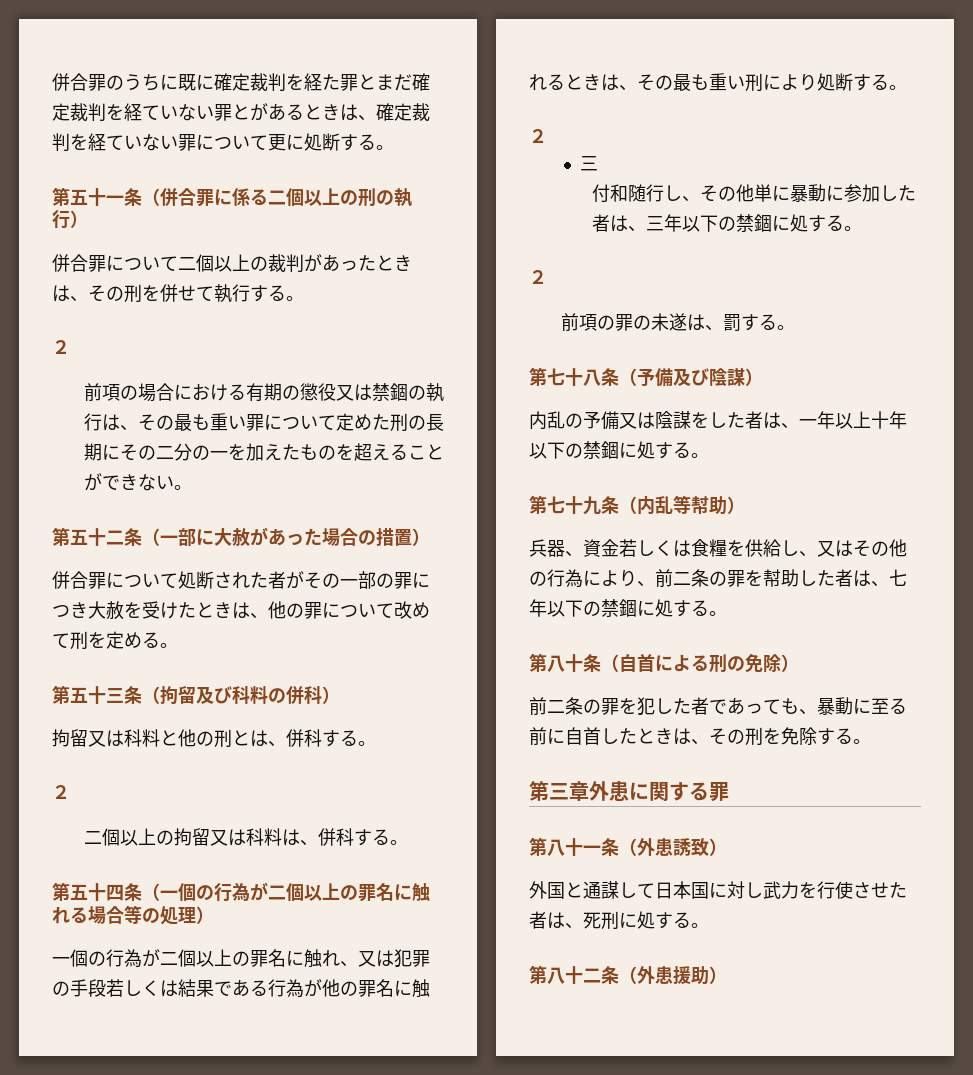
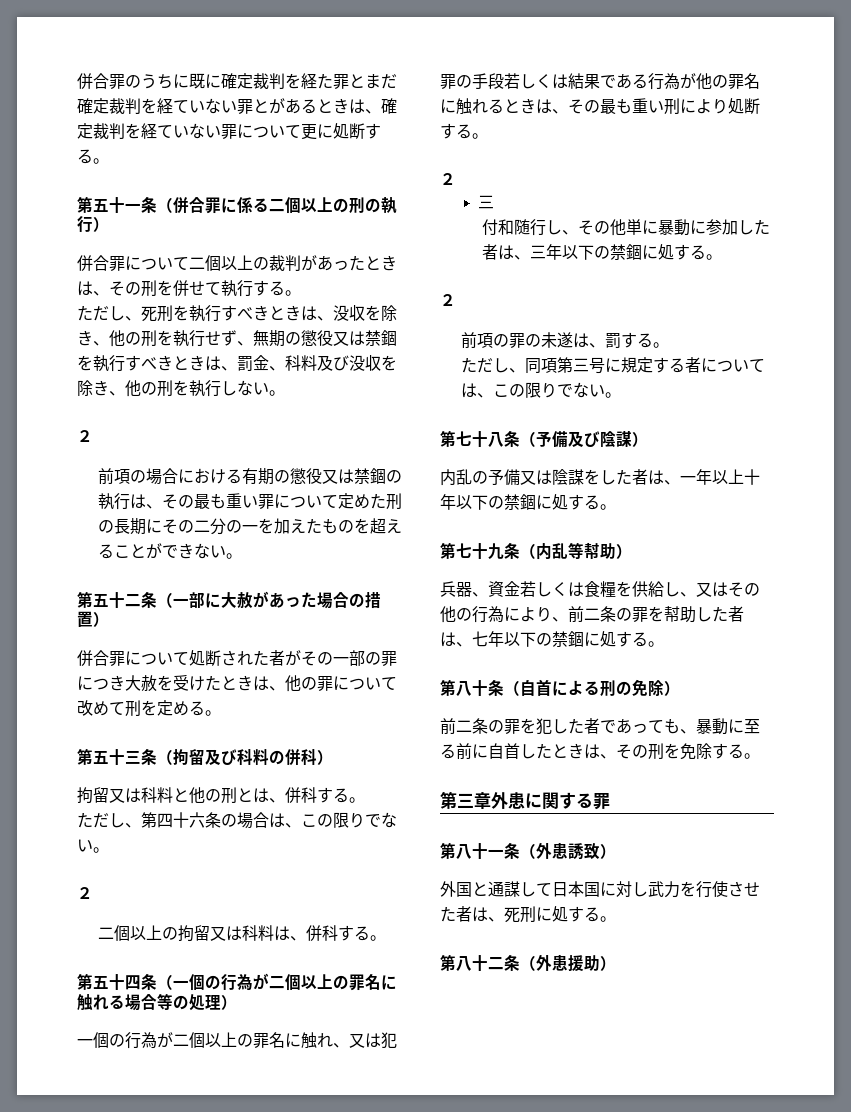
+ ただし、死刑を執行すべきときは、没収を除き、他の刑を執行せず、無期の懲役又は禁錮を執行すべきときは、罰金、科料及び没収を除き、他の刑を執行しない。
+ ただし、第四十六条の場合は、この限りでない。
+ ただし、同項第三号に規定する者については、この限りでない。

